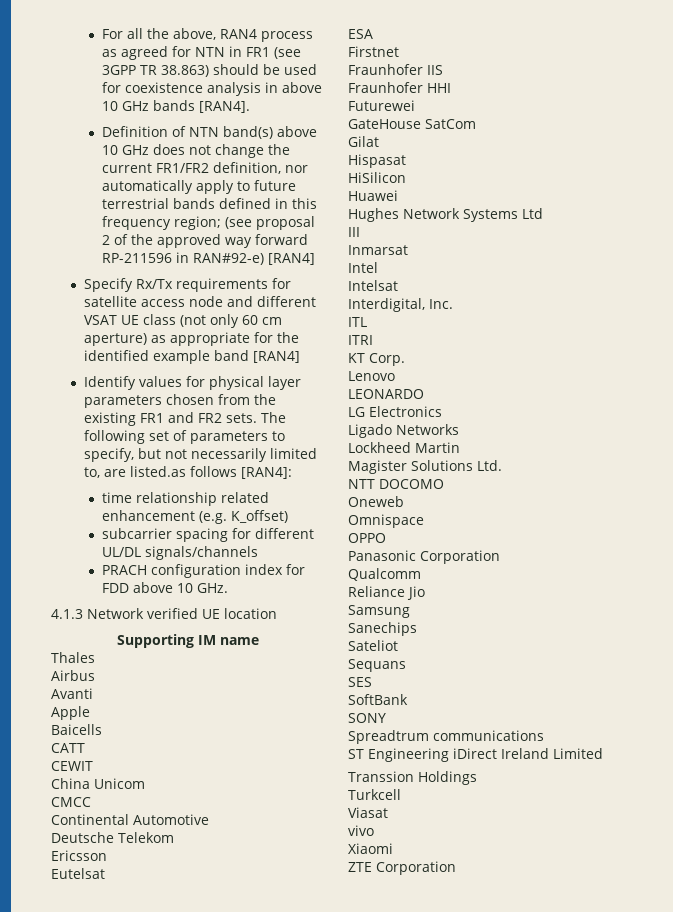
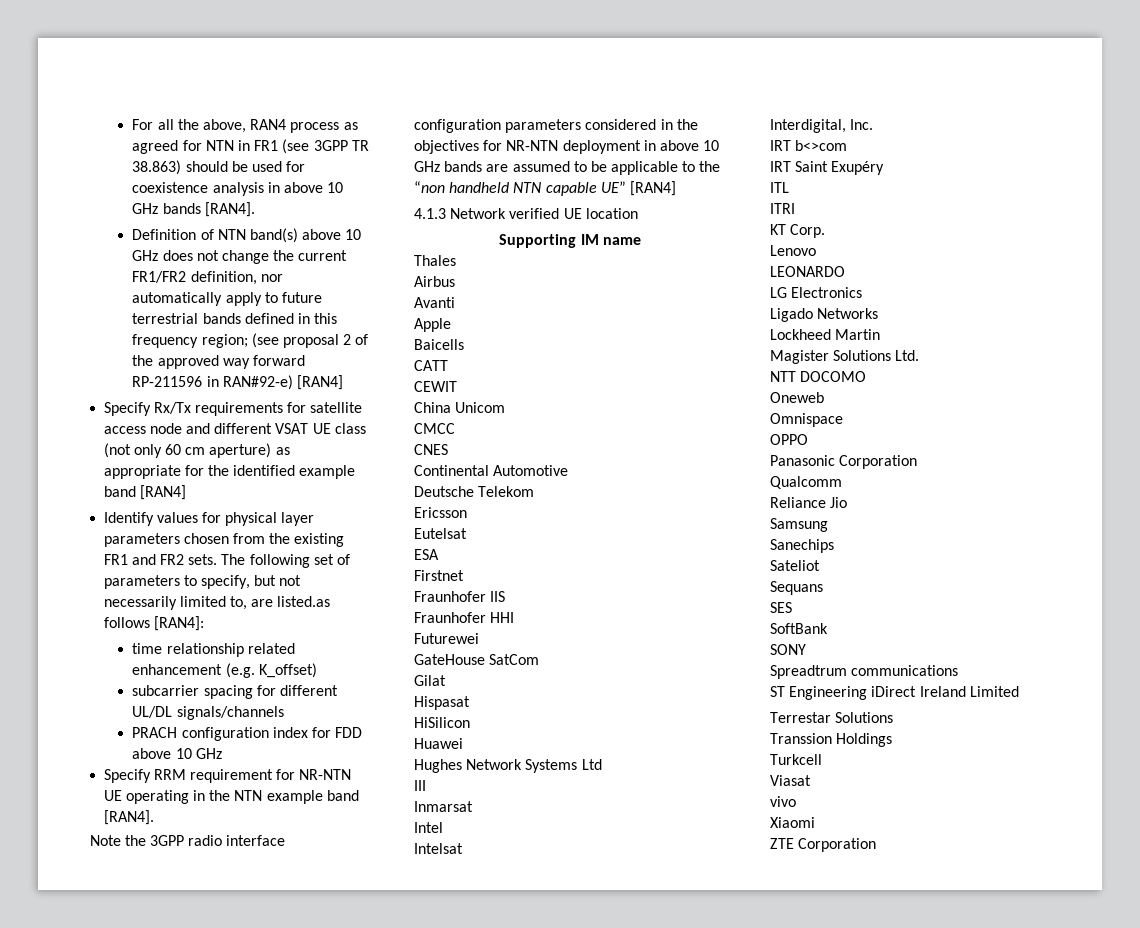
- PRACH configuration index for FDD above 10 GHz.
+ PRACH configuration index for FDD above 10 GHz
+ Specify RRM requirement for NR-NTN UE operating in the NTN example band [RAN4].
+ Note the 3GPP radio interface configuration parameters considered in the objectives for NR-NTN deployment in above 10 GHz bands are assumed to be applicable to the “non handheld NTN capable UE” [RAN4]
+ CNES
+ IRT b<>com
+ IRT Saint Exupéry
+ Terrestar Solutions

